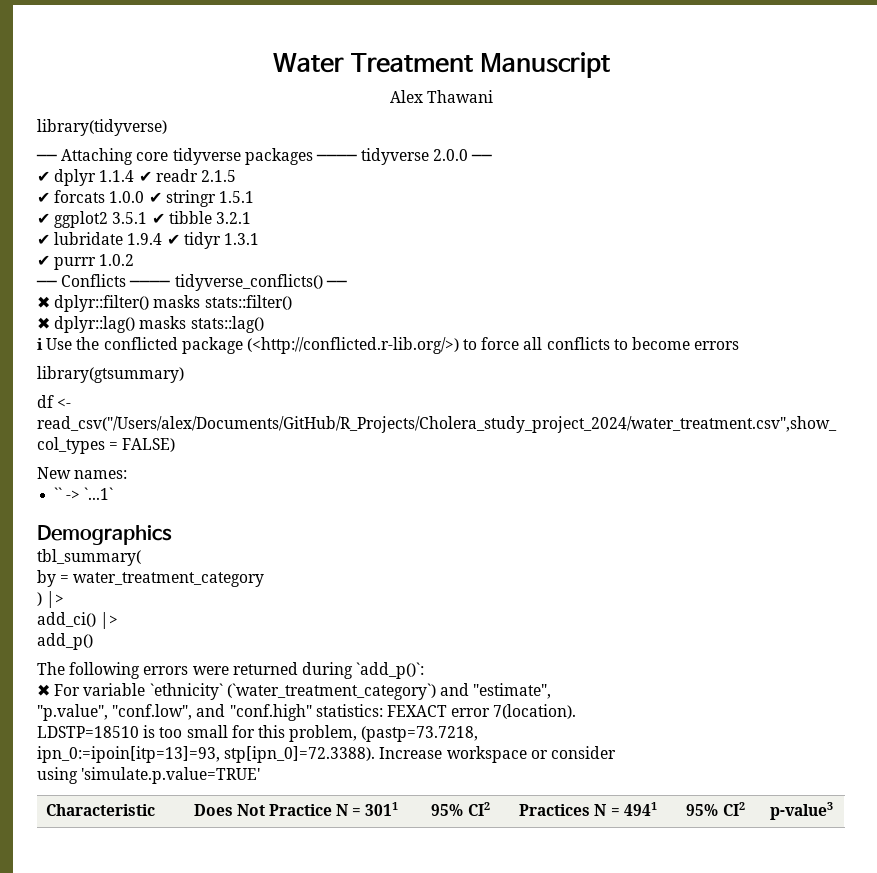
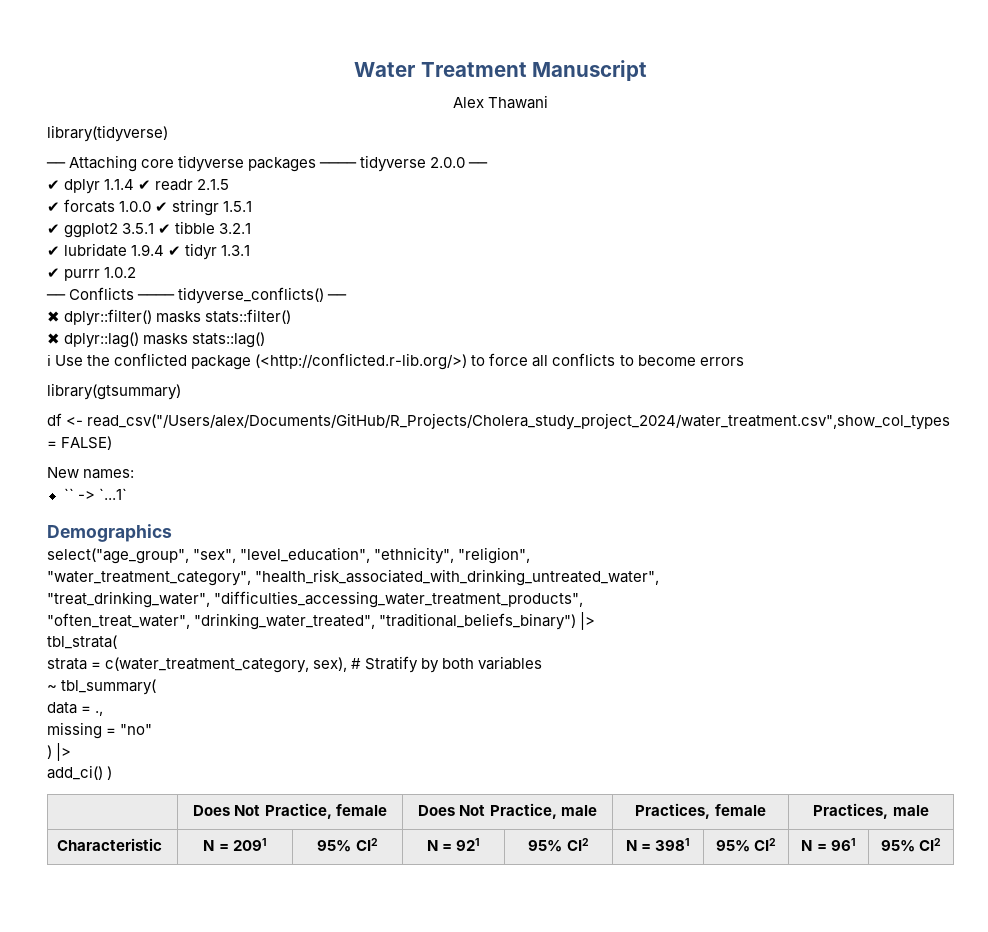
- tbl_summary(
- by = water_treatment_category
+ select("age_group", "sex", "level_education", "ethnicity", "religion",
+ "water_treatment_category", "health_risk_associated_with_drinking_untreated_water",
+ "treat_drinking_water", "difficulties_accessing_water_treatment_products",
+ "often_treat_water", "drinking_water_treated", "traditional_beliefs_binary") |>
+ tbl_strata(
+ strata = c(water_treatment_category, sex), # Stratify by both variables
+ ~ tbl_summary(
+ data = .,
+ missing = "no"
  ) |>
- add_ci() |>
- add_p()
- The following errors were returned during `add_p()`:
- ✖ For variable `ethnicity` (`water_treatment_category`) and "estimate",
- "p.value", "conf.low", and "conf.high" statistics: FEXACT error 7(location).
- LDSTP=18510 is too small for this problem, (pastp=73.7218,
- ipn_0:=ipoin[itp=13]=93, stp[ipn_0]=72.3388). Increase workspace or consider
- using 'simulate.p.value=TRUE'
- Characteristic | Does Not Practice N = 3011 | 95% CI2 | Practices N = 4941 | 95% CI2 | p-value3
+ add_ci() )
+ | Does Not Practice, female | Does Not Practice, male | Practices, female | Practices, male
+ Characteristic | N = 2091 | 95% CI2 | N = 921 | 95% CI2 | N = 3981 | 95% CI2 | N = 961 | 95% CI2

